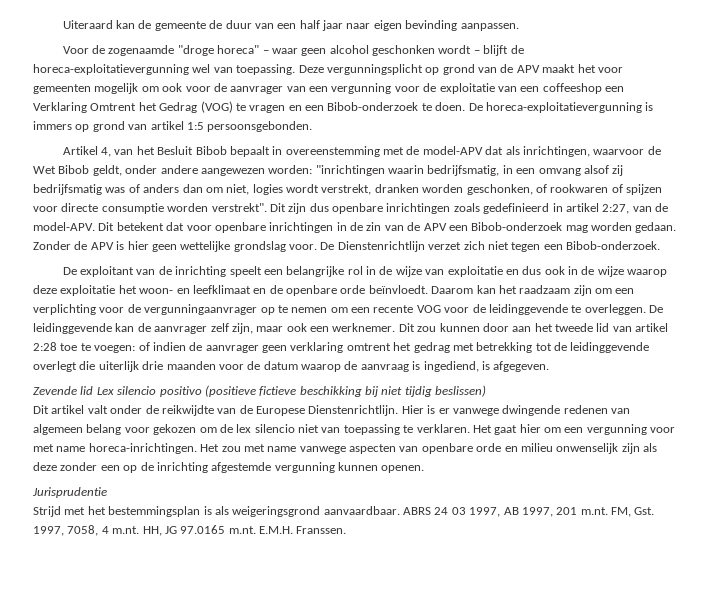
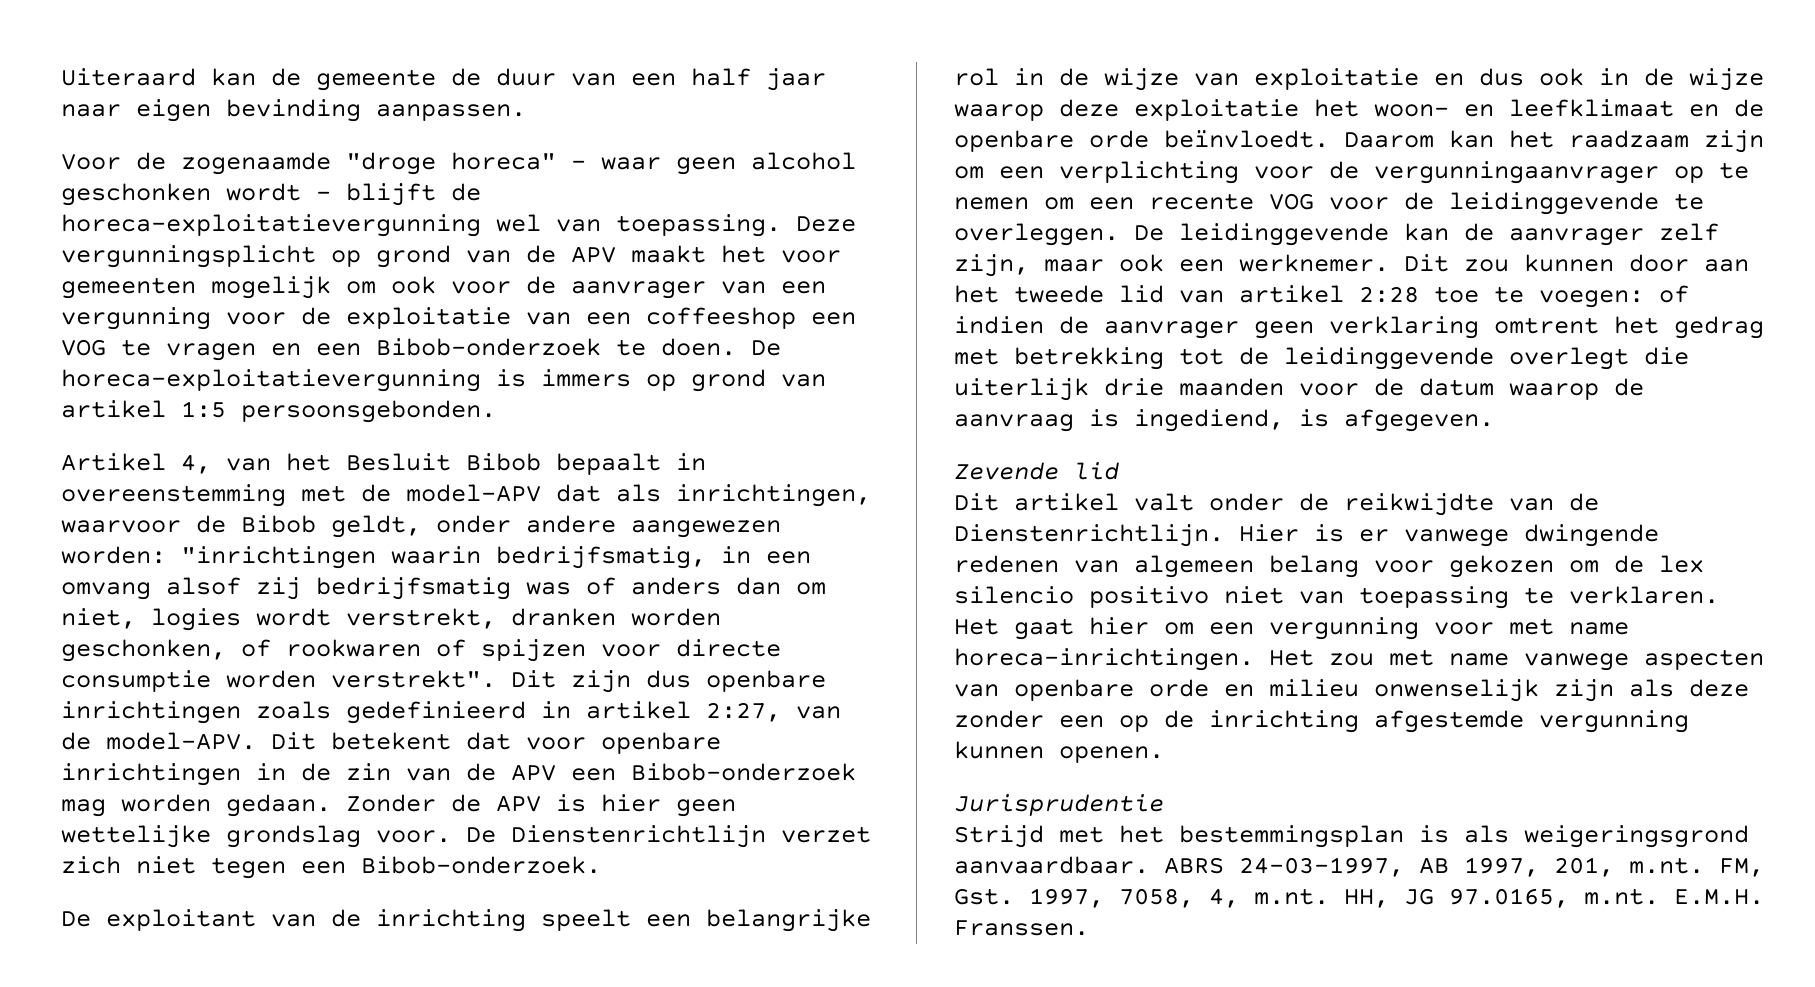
- Deze vergunningsplicht op grond van de APV maakt het voor gemeenten mogelijk om ook voor de aanvrager van een vergunning voor de exploitatie van een coffeeshop een Verklaring Omtrent het Gedrag (VOG) te vragen en een Bibob-onderzoek te doen.
+ Deze vergunningsplicht op grond van de APV maakt het voor gemeenten mogelijk om ook voor de aanvrager van een vergunning voor de exploitatie van een coffeeshop een VOG te vragen en een Bibob-onderzoek te doen.
- Artikel 4, van het Besluit Bibob bepaalt in overeenstemming met de model-APV dat als inrichtingen, waarvoor de Wet Bibob geldt, onder andere aangewezen worden: "inrichtingen waarin bedrijfsmatig, in een omvang alsof zij bedrijfsmatig was of anders dan om niet, logies wordt verstrekt, dranken worden geschonken, of rookwaren of spijzen voor directe consumptie worden verstrekt".
+ Artikel 4, van het Besluit Bibob bepaalt in overeenstemming met de model-APV dat als inrichtingen, waarvoor de Bibob geldt, onder andere aangewezen worden: "inrichtingen waarin bedrijfsmatig, in een omvang alsof zij bedrijfsmatig was of anders dan om niet, logies wordt verstrekt, dranken worden geschonken, of rookwaren of spijzen voor directe consumptie worden verstrekt".
- Zevende lid Lex silencio positivo (positieve fictieve beschikking bij niet tijdig beslissen)
+ Zevende lid
- Dit artikel valt onder de reikwijdte van de Europese Dienstenrichtlijn.
+ Dit artikel valt onder de reikwijdte van de Dienstenrichtlijn.
- Hier is er vanwege dwingende redenen van algemeen belang voor gekozen om de lex silencio niet van toepassing te verklaren.
+ Hier is er vanwege dwingende redenen van algemeen belang voor gekozen om de lex silencio positivo niet van toepassing te verklaren.
- ABRS 24 03 1997, AB 1997, 201 m.nt. FM, Gst. 1997, 7058, 4 m.nt. HH, JG 97.0165 m.nt. E.M.H. Franssen.
+ ABRS 24-03-1997, AB 1997, 201, m.nt. FM, Gst. 1997, 7058, 4, m.nt. HH, JG 97.0165, m.nt. E.M.H. Franssen.

